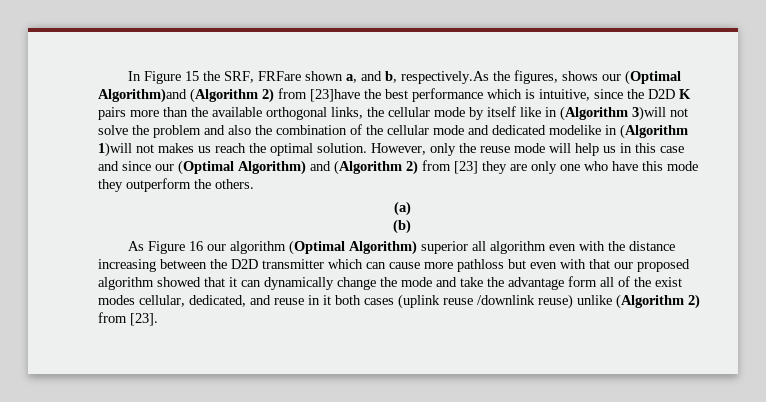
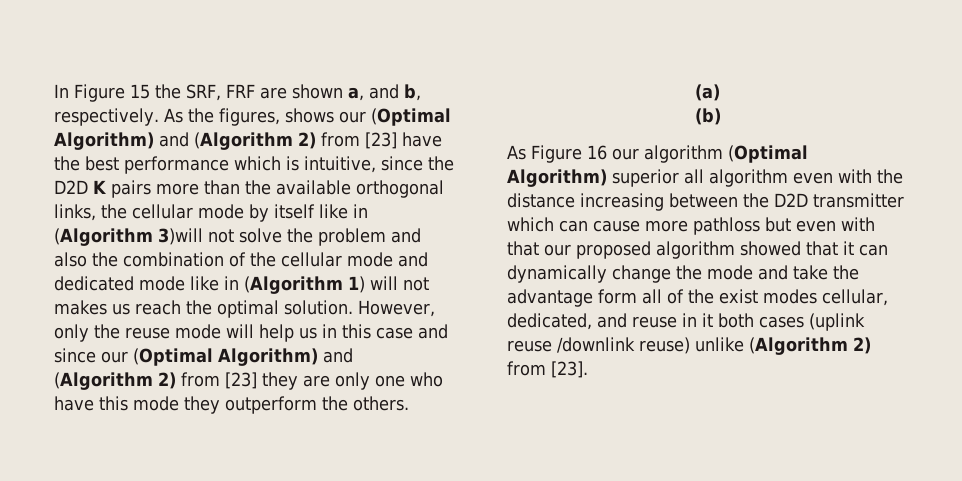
- In Figure 15 the SRF, FRFare shown a, and b, respectively.As the figures, shows our (Optimal Algorithm)and (Algorithm 2) from [23]have the best performance which is intuitive, since the D2D K pairs more than the available orthogonal links, the cellular mode by itself like in (Algorithm 3)will not solve the problem and also the combination of the cellular mode and dedicated modelike in (Algorithm 1)will not makes us reach the optimal solution.
+ In Figure 15 the SRF, FRF are shown a, and b, respectively. As the figures, shows our (Optimal Algorithm) and (Algorithm 2) from [23] have the best performance which is intuitive, since the D2D K pairs more than the available orthogonal links, the cellular mode by itself like in (Algorithm 3)will not solve the problem and also the combination of the cellular mode and dedicated mode like in (Algorithm 1) will not makes us reach the optimal solution.

